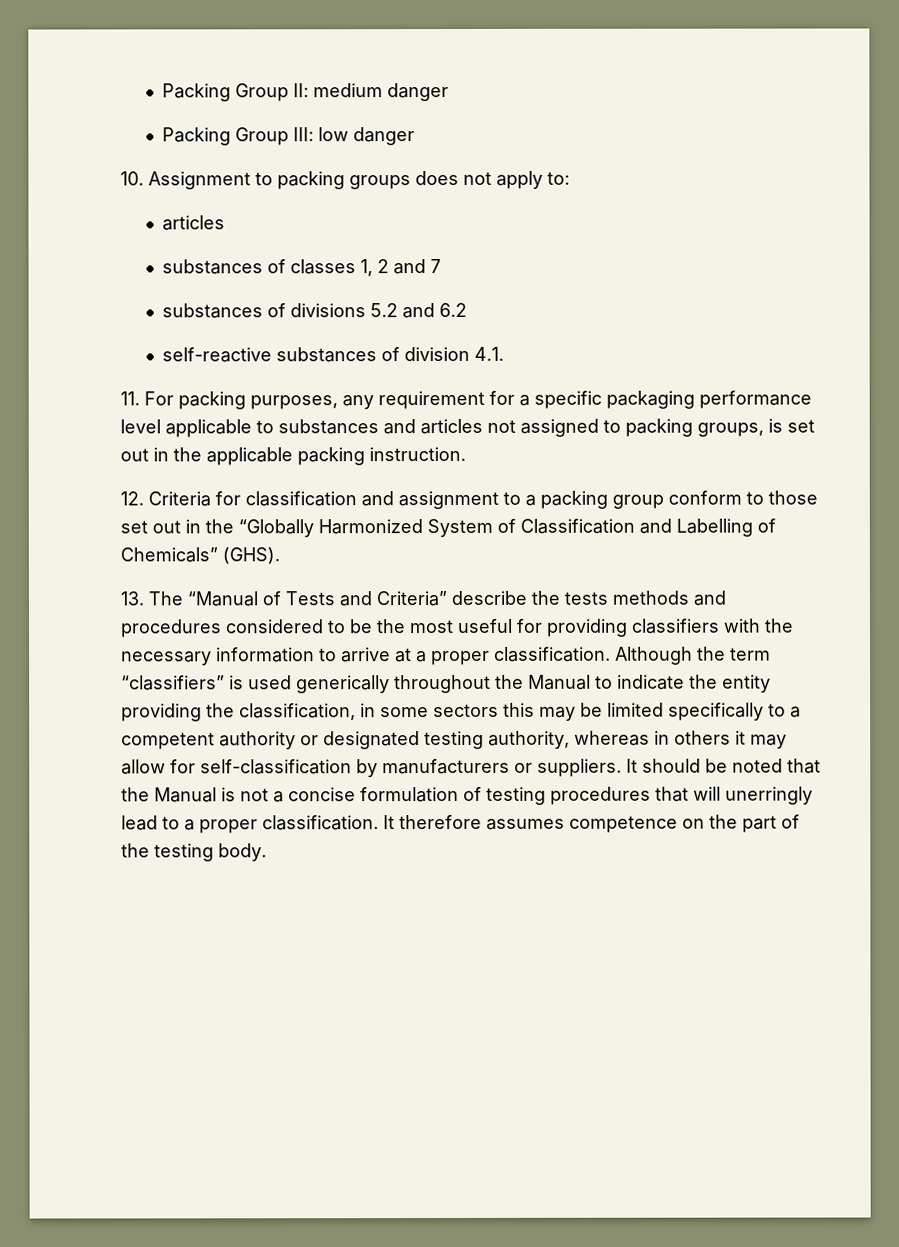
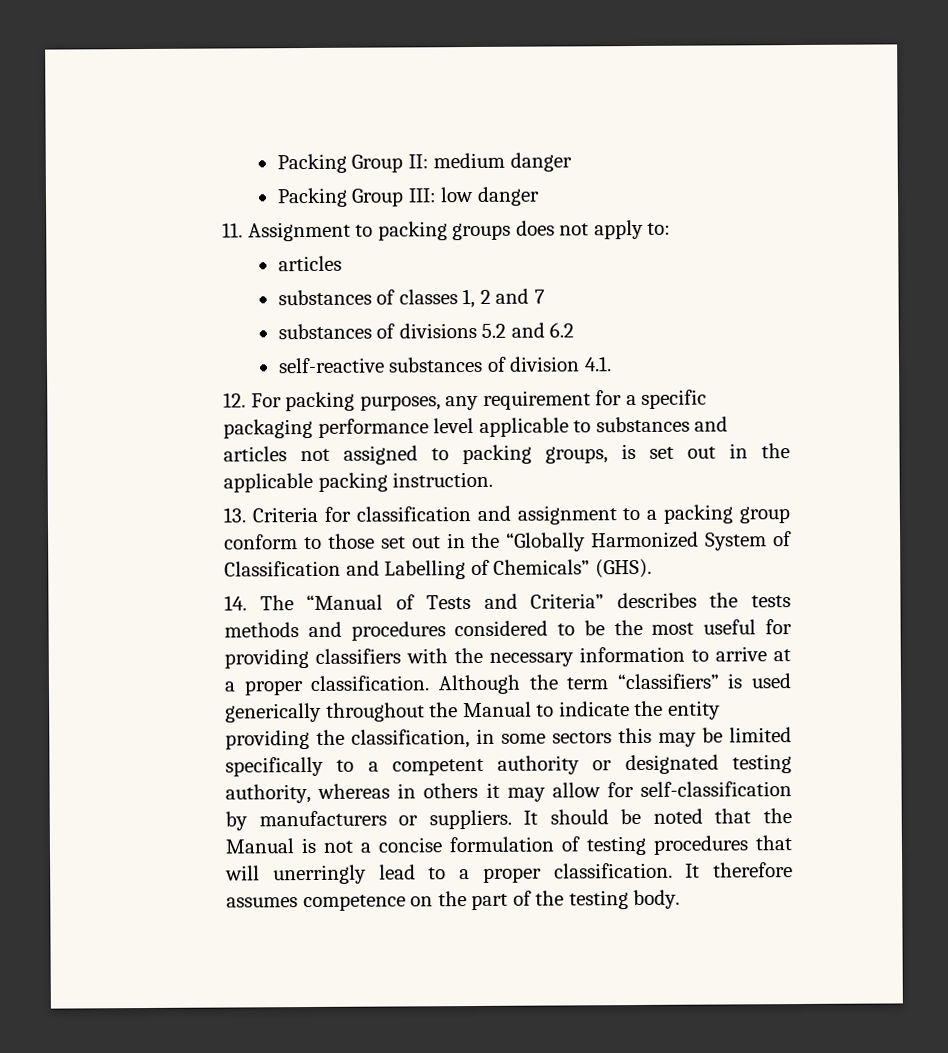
- 10. Assignment to packing groups does not apply to:
+ 11. Assignment to packing groups does not apply to:
- 11. For packing purposes, any requirement for a specific packaging performance level applicable to substances and articles not assigned to packing groups, is set out in the applicable packing instruction.
+ 12. For packing purposes, any requirement for a specific packaging performance level applicable to substances and articles not assigned to packing groups, is set out in the applicable packing instruction.
- 12. Criteria for classification and assignment to a packing group conform to those set out in the “Globally Harmonized System of Classification and Labelling of Chemicals” (GHS).
+ 13. Criteria for classification and assignment to a packing group conform to those set out in the “Globally Harmonized System of Classification and Labelling of Chemicals” (GHS).
- 13. The “Manual of Tests and Criteria” describe the tests methods and procedures considered to be the most useful for providing classifiers with the necessary information to arrive at a proper classification.
+ 14. The “Manual of Tests and Criteria” describes the tests methods and procedures considered to be the most useful for providing classifiers with the necessary information to arrive at a proper classification.

